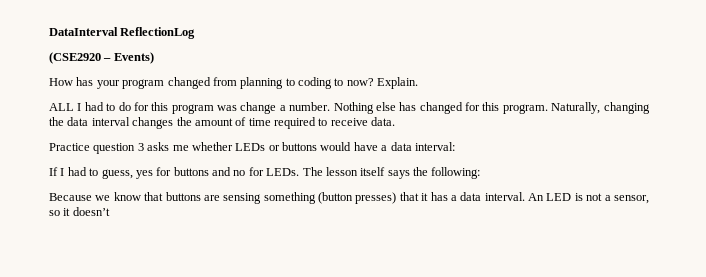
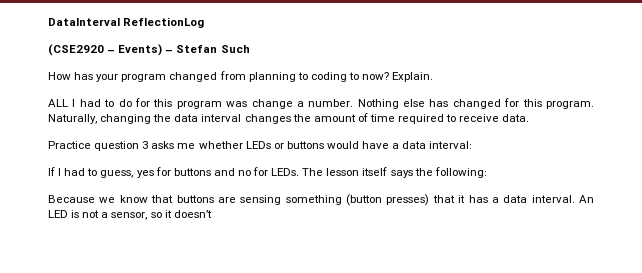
- (CSE2920 – Events)
+ (CSE2920 – Events) – Stefan Such

